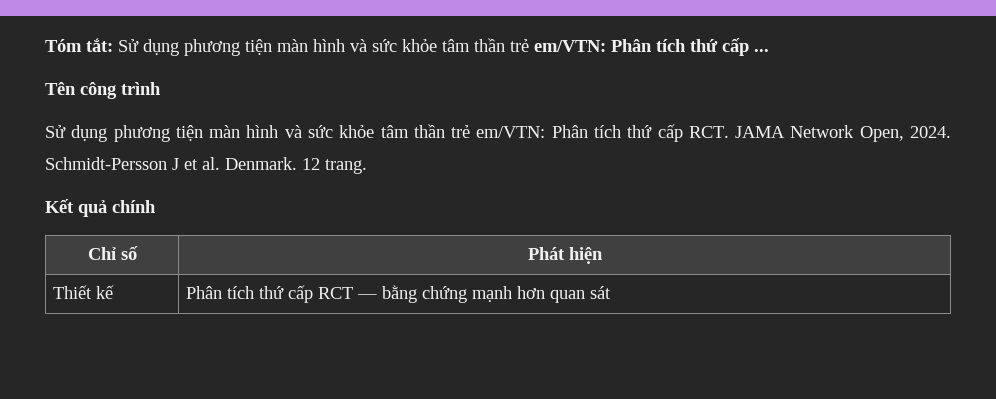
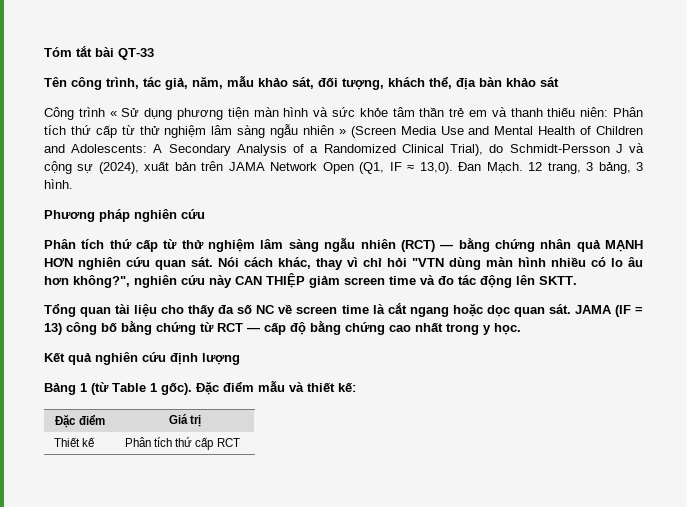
- Tóm tắt: Sử dụng phương tiện màn hình và sức khỏe tâm thần trẻ em/VTN: Phân tích thứ cấp ...
- Tên công trình
- Sử dụng phương tiện màn hình và sức khỏe tâm thần trẻ em/VTN: Phân tích thứ cấp RCT. JAMA Network Open, 2024. Schmidt-Persson J et al. Denmark. 12 trang.
- Kết quả chính
- Chỉ số | Phát hiện
+ Tóm tắt bài QT-33
+ Tên công trình, tác giả, năm, mẫu khảo sát, đối tượng, khách thể, địa bàn khảo sát
+ Công trình « Sử dụng phương tiện màn hình và sức khỏe tâm thần trẻ em và thanh thiếu niên: Phân tích thứ cấp từ thử nghiệm lâm sàng ngẫu nhiên » (Screen Media Use and Mental Health of Children and Adolescents: A Secondary Analysis of a Randomized Clinical Trial), do Schmidt-Persson J và cộng sự (2024), xuất bản trên JAMA Network Open (Q1, IF ≈ 13,0). Đan Mạch. 12 trang, 3 bảng, 3 hình.
+ Phương pháp nghiên cứu
+ Phân tích thứ cấp từ thử nghiệm lâm sàng ngẫu nhiên (RCT) — bằng chứng nhân quả MẠNH HƠN nghiên cứu quan sát. Nói cách khác, thay vì chỉ hỏi "VTN dùng màn hình nhiều có lo âu hơn không?", nghiên cứu này CAN THIỆP giảm screen time và đo tác động lên SKTT.
+ Tổng quan tài liệu cho thấy đa số NC về screen time là cắt ngang hoặc dọc quan sát. JAMA (IF = 13) công bố bằng chứng từ RCT — cấp độ bằng chứng cao nhất trong y học.
+ Kết quả nghiên cứu định lượng
+ Bảng 1 (từ Table 1 gốc). Đặc điểm mẫu và thiết kế:
+ Đặc điểm | Giá trị
- Thiết kế | Phân tích thứ cấp RCT — bằng chứng mạnh hơn quan sát
+ Thiết kế | Phân tích thứ cấp RCT

